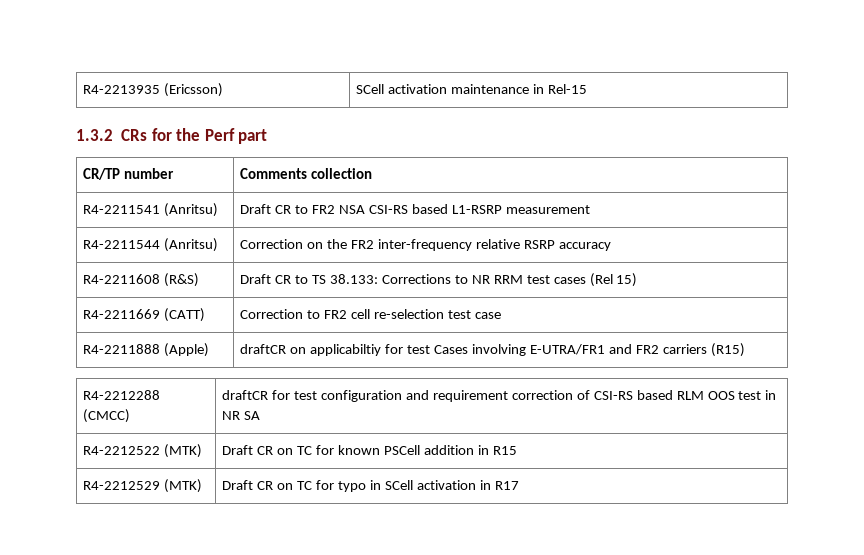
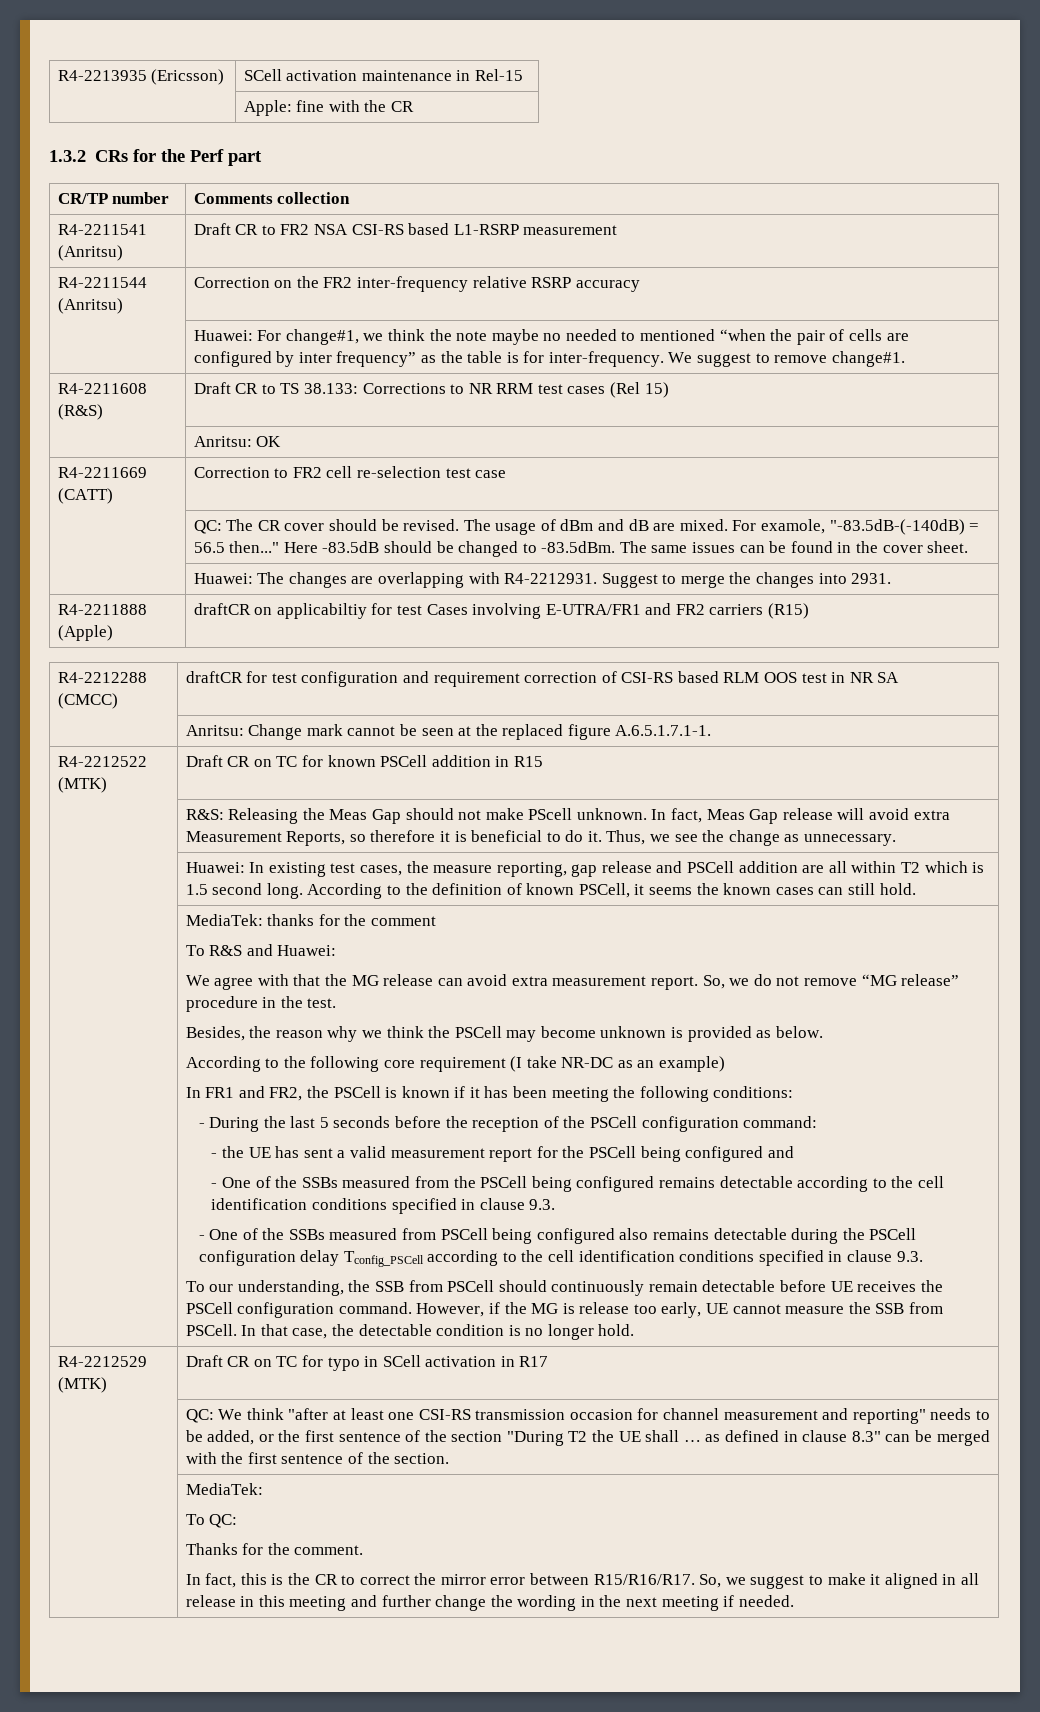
+ | Apple: fine with the CR
+ | Huawei: For change#1, we think the note maybe no needed to mentioned “when the pair of cells are configured by inter frequency” as the table is for inter-frequency. We suggest to remove change#1.
+ | Anritsu: OK
+ | QC: The CR cover should be revised. The usage of dBm and dB are mixed. For examole, "-83.5dB-(-140dB) = 56.5 then..." Here -83.5dB should be changed to -83.5dBm. The same issues can be found in the cover sheet.
+ | Huawei: The changes are overlapping with R4-2212931. Suggest to merge the changes into 2931.
+ | Anritsu: Change mark cannot be seen at the replaced figure A.6.5.1.7.1-1.
+ | R&S: Releasing the Meas Gap should not make PScell unknown. In fact, Meas Gap release will avoid extra Measurement Reports, so therefore it is beneficial to do it. Thus, we see the change as unnecessary.
+ | Huawei: In existing test cases, the measure reporting, gap release and PSCell addition are all within T2 which is 1.5 second long. According to the definition of known PSCell, it seems the known cases can still hold.
+ | MediaTek: thanks for the comment
+ To R&S and Huawei:
+ We agree with that the MG release can avoid extra measurement report. So, we do not remove “MG release” procedure in the test.
+ Besides, the reason why we think the PSCell may become unknown is provided as below.
+ According to the following core requirement (I take NR-DC as an example)
+ In FR1 and FR2, the PSCell is known if it has been meeting the following conditions:
+ - During the last 5 seconds before the reception of the PSCell configuration command:
+ - the UE has sent a valid measurement report for the PSCell being configured and
+ - One of the SSBs measured from the PSCell being configured remains detectable according to the cell identification conditions specified in clause 9.3.
+ - One of the SSBs measured from PSCell being configured also remains detectable during the PSCell configuration delay Tconfig_PSCell according to the cell identification conditions specified in clause 9.3.
+ To our understanding, the SSB from PSCell should continuously remain detectable before UE receives the PSCell configuration command. However, if the MG is release too early, UE cannot measure the SSB from PSCell. In that case, the detectable condition is no longer hold.
+ QC: We think "after at least one CSI-RS transmission occasion for channel measurement and reporting" needs to be added, or the first sentence of the section "During T2 the UE shall … as defined in clause 8.3" can be merged with the first sentence of the section.
+ | MediaTek:
+ To QC:
+ Thanks for the comment.
+ In fact, this is the CR to correct the mirror error between R15/R16/R17. So, we suggest to make it aligned in all release in this meeting and further change the wording in the next meeting if needed.

